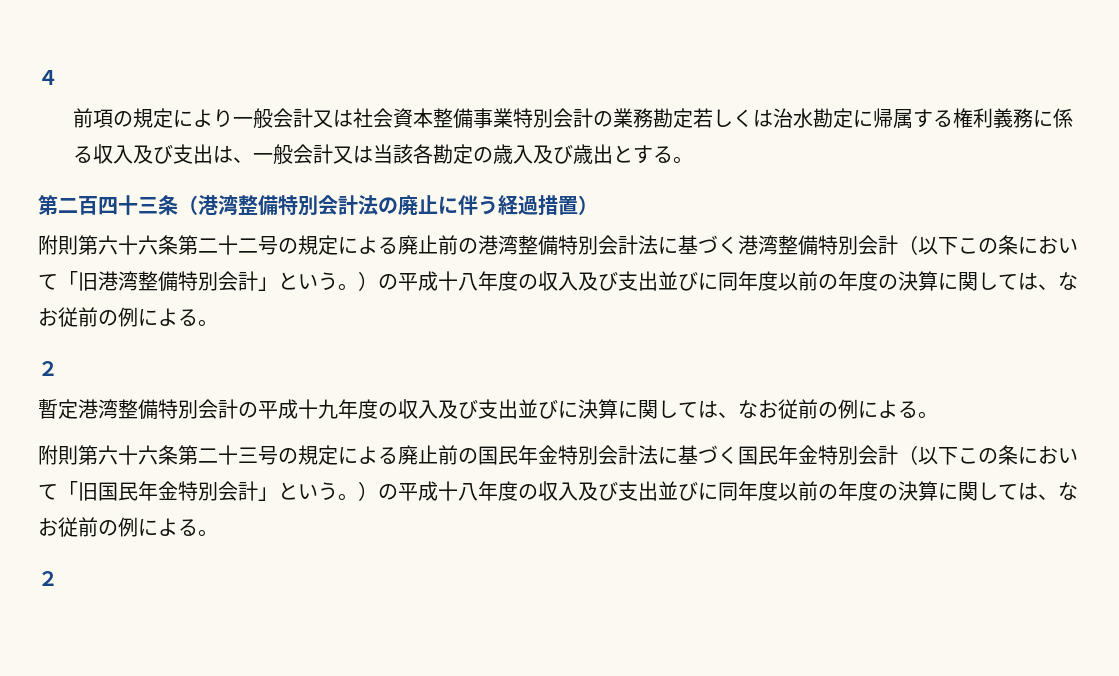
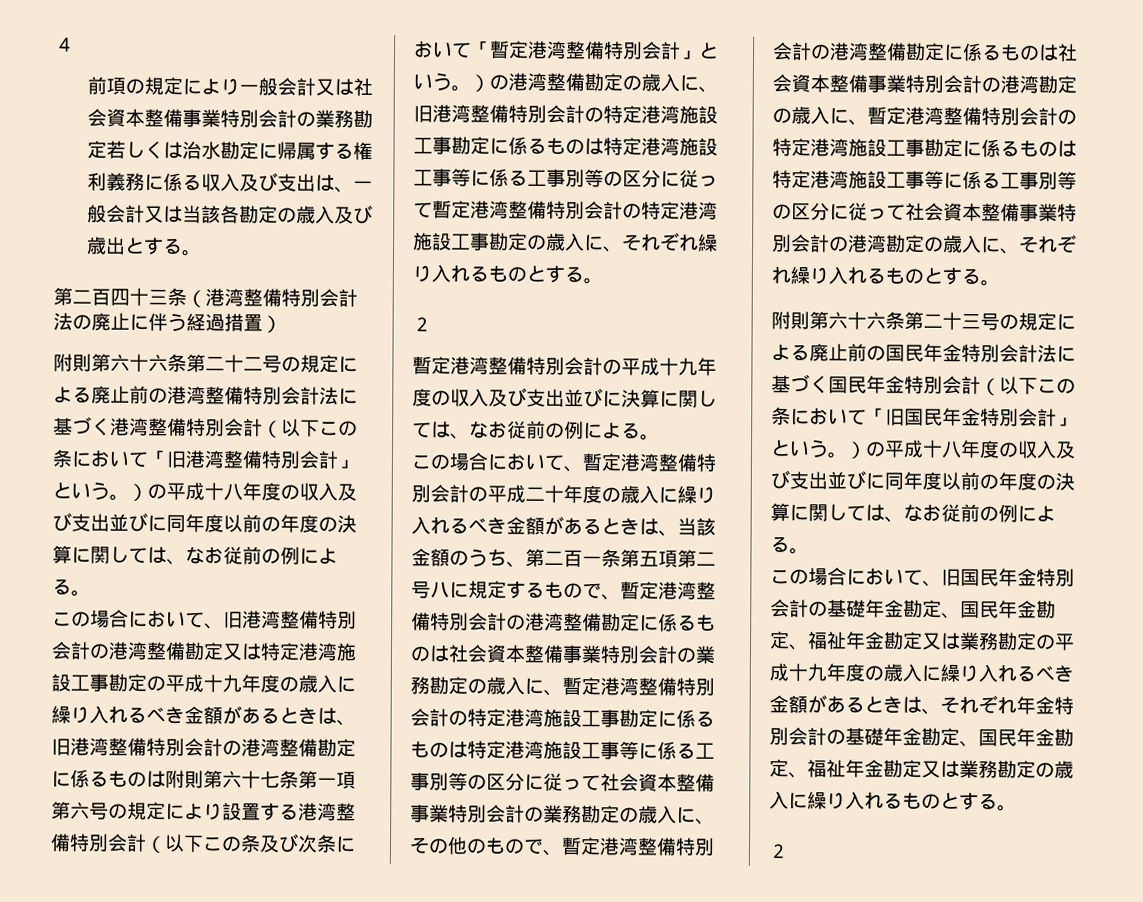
+ この場合において、旧港湾整備特別会計の港湾整備勘定又は特定港湾施設工事勘定の平成十九年度の歳入に繰り入れるべき金額があるときは、旧港湾整備特別会計の港湾整備勘定に係るものは附則第六十七条第一項第六号の規定により設置する港湾整備特別会計（以下この条及び次条において「暫定港湾整備特別会計」という。）の港湾整備勘定の歳入に、旧港湾整備特別会計の特定港湾施設工事勘定に係るものは特定港湾施設工事等に係る工事別等の区分に従って暫定港湾整備特別会計の特定港湾施設工事勘定の歳入に、それぞれ繰り入れるものとする。
+ この場合において、暫定港湾整備特別会計の平成二十年度の歳入に繰り入れるべき金額があるときは、当該金額のうち、第二百一条第五項第二号ハに規定するもので、暫定港湾整備特別会計の港湾整備勘定に係るものは社会資本整備事業特別会計の業務勘定の歳入に、暫定港湾整備特別会計の特定港湾施設工事勘定に係るものは特定港湾施設工事等に係る工事別等の区分に従って社会資本整備事業特別会計の業務勘定の歳入に、その他のもので、暫定港湾整備特別会計の港湾整備勘定に係るものは社会資本整備事業特別会計の港湾勘定の歳入に、暫定港湾整備特別会計の特定港湾施設工事勘定に係るものは特定港湾施設工事等に係る工事別等の区分に従って社会資本整備事業特別会計の港湾勘定の歳入に、それぞれ繰り入れるものとする。
+ この場合において、旧国民年金特別会計の基礎年金勘定、国民年金勘定、福祉年金勘定又は業務勘定の平成十九年度の歳入に繰り入れるべき金額があるときは、それぞれ年金特別会計の基礎年金勘定、国民年金勘定、福祉年金勘定又は業務勘定の歳入に繰り入れるものとする。

